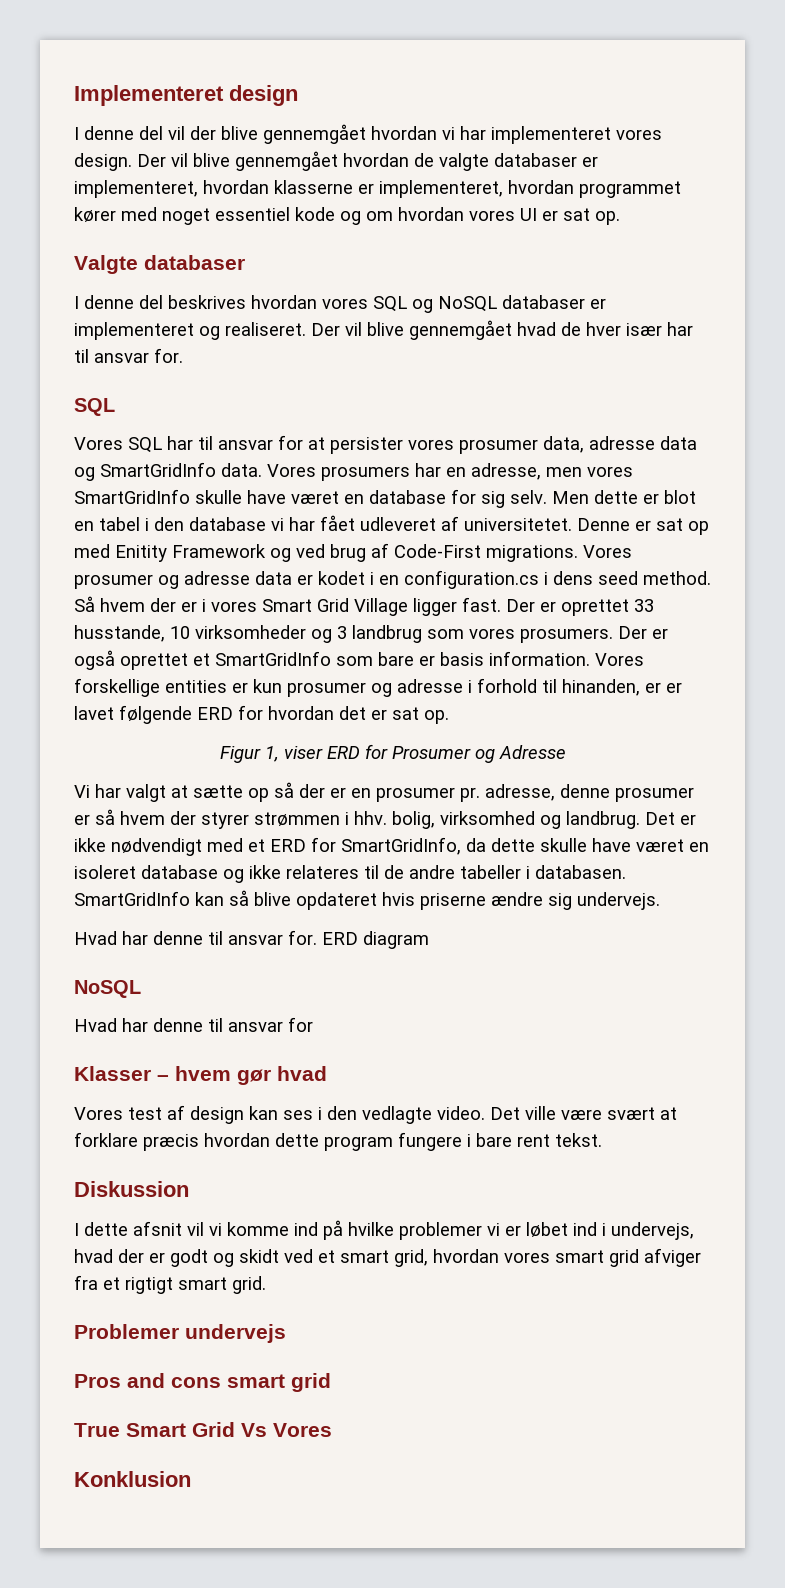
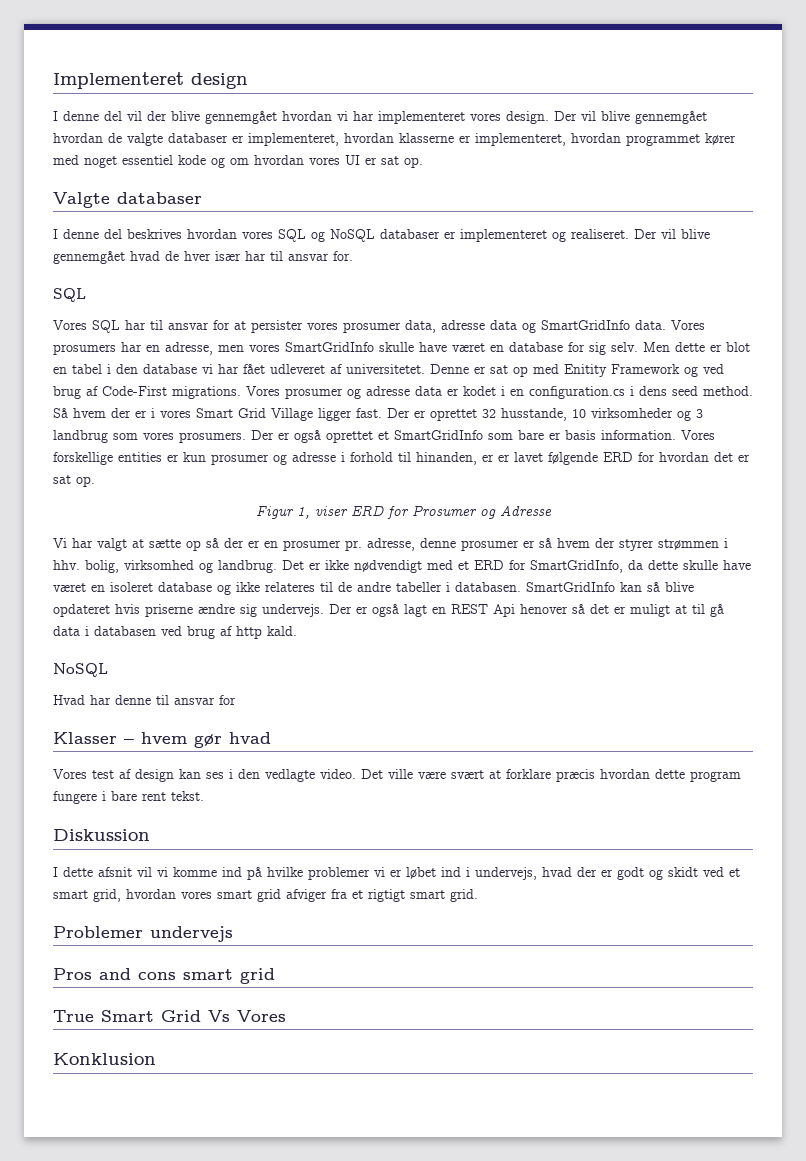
- Der er oprettet 33 husstande, 10 virksomheder og 3 landbrug som vores prosumers.
+ Der er oprettet 32 husstande, 10 virksomheder og 3 landbrug som vores prosumers.
- SmartGridInfo kan så blive opdateret hvis priserne ændre sig undervejs.
- Hvad har denne til ansvar for. ERD diagram
+ SmartGridInfo kan så blive opdateret hvis priserne ændre sig undervejs. Der er også lagt en REST Api henover så det er muligt at til gå data i databasen ved brug af http kald.

